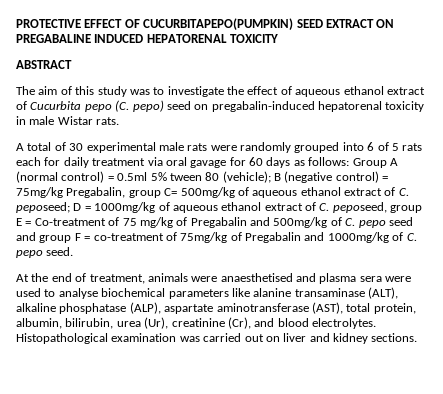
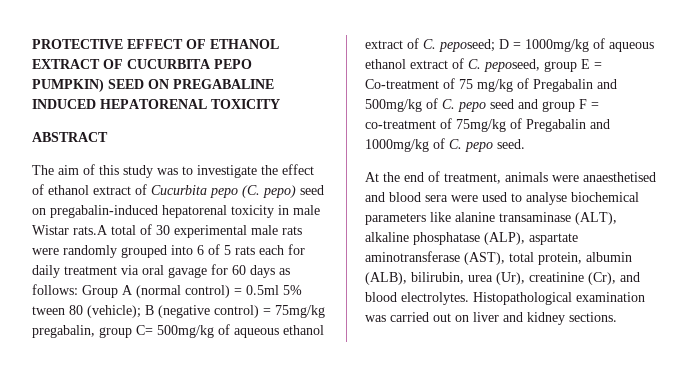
- PROTECTIVE EFFECT OF CUCURBITAPEPO(PUMPKIN) SEED EXTRACT ON PREGABALINE INDUCED HEPATORENAL TOXICITY
+ PROTECTIVE EFFECT OF ETHANOL EXTRACT OF CUCURBITA PEPO PUMPKIN) SEED ON PREGABALINE INDUCED HEPATORENAL TOXICITY
- The aim of this study was to investigate the effect of aqueous ethanol extract of Cucurbita pepo (C. pepo) seed on pregabalin-induced hepatorenal toxicity in male Wistar rats.
- A total of 30 experimental male rats were randomly grouped into 6 of 5 rats each for daily treatment via oral gavage for 60 days as follows:
+ The aim of this study was to investigate the effect of ethanol extract of Cucurbita pepo (C. pepo) seed on pregabalin-induced hepatorenal toxicity in male Wistar rats.A total of 30 experimental male rats were randomly grouped into 6 of 5 rats each for daily treatment via oral gavage for 60 days as follows:
- B (negative control) = 75mg/kg Pregabalin, group C= 500mg/kg of aqueous ethanol extract of C. peposeed;
+ B (negative control) = 75mg/kg pregabalin, group C= 500mg/kg of aqueous ethanol extract of C. peposeed;
- At the end of treatment, animals were anaesthetised and plasma sera were used to analyse biochemical parameters like alanine transaminase (ALT), alkaline phosphatase (ALP), aspartate aminotransferase (AST), total protein, albumin, bilirubin, urea (Ur), creatinine (Cr), and blood electrolytes.
+ At the end of treatment, animals were anaesthetised and blood sera were used to analyse biochemical parameters like alanine transaminase (ALT), alkaline phosphatase (ALP), aspartate aminotransferase (AST), total protein, albumin (ALB), bilirubin, urea (Ur), creatinine (Cr), and blood electrolytes.

